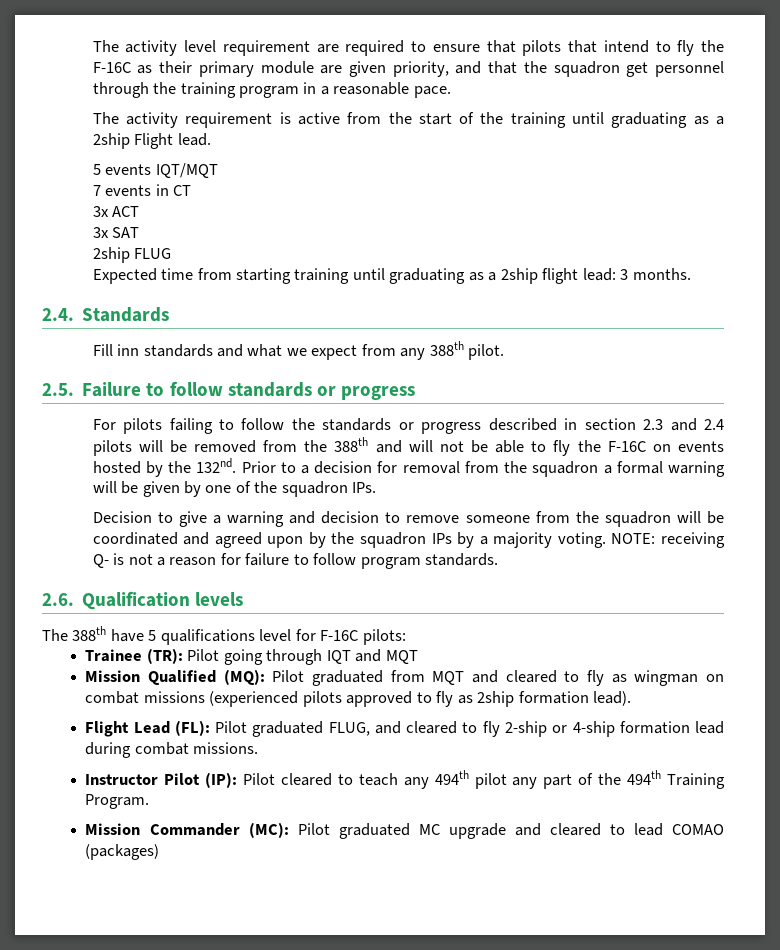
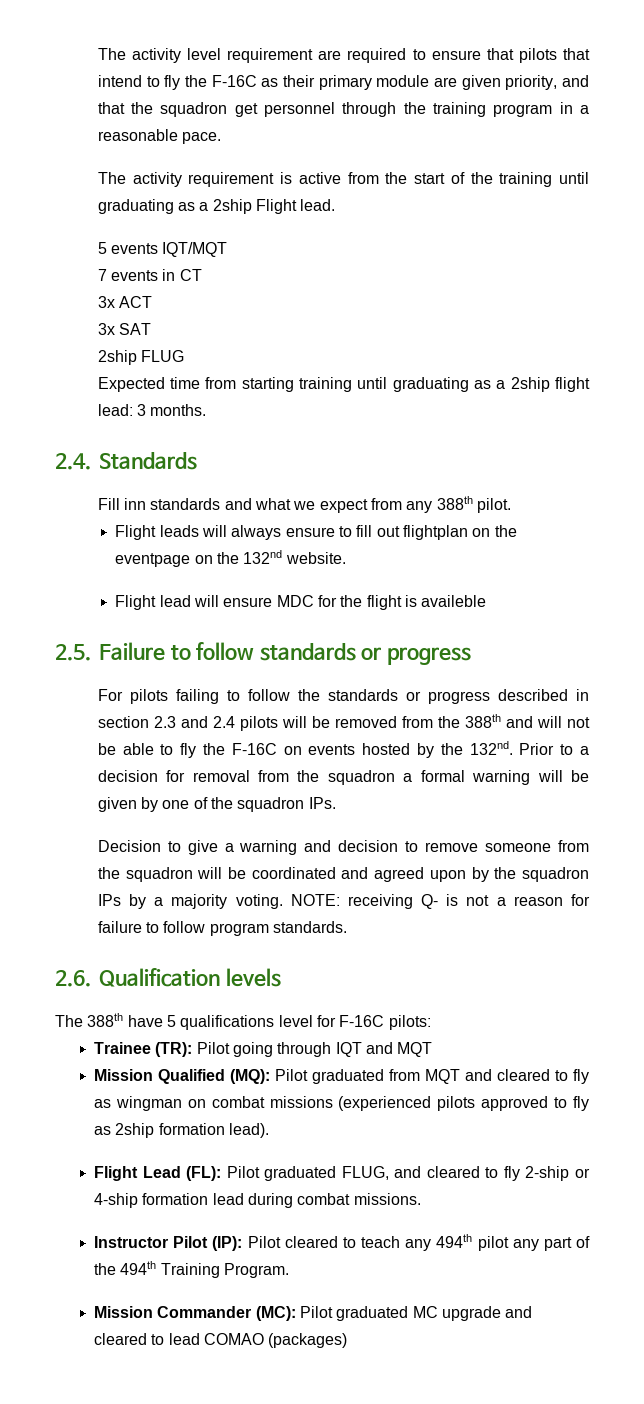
+ Flight leads will always ensure to fill out flightplan on the eventpage on the 132nd website.
+ Flight lead will ensure MDC for the flight is availeble

